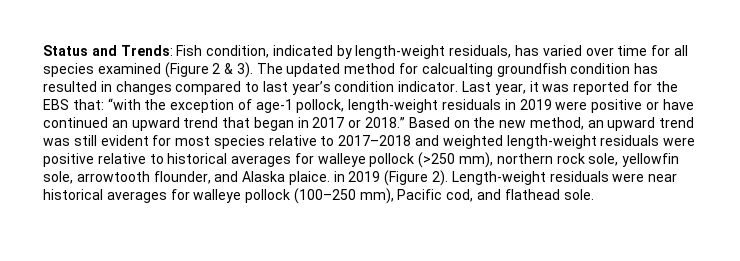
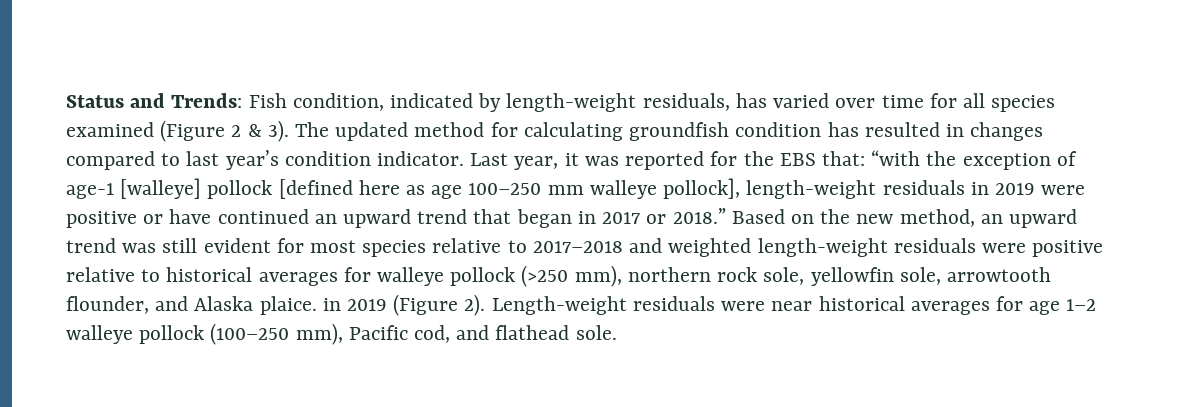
- The updated method for calcualting groundfish condition has resulted in changes compared to last year’s condition indicator.
+ The updated method for calculating groundfish condition has resulted in changes compared to last year’s condition indicator.
- Last year, it was reported for the EBS that: “with the exception of age-1 pollock, length-weight residuals in 2019 were positive or have continued an upward trend that began in 2017 or 2018.”
+ Last year, it was reported for the EBS that: “with the exception of age-1 [walleye] pollock [defined here as age 100–250 mm walleye pollock], length-weight residuals in 2019 were positive or have continued an upward trend that began in 2017 or 2018.”
- Length-weight residuals were near historical averages for walleye pollock (100–250 mm), Pacific cod, and flathead sole.
+ Length-weight residuals were near historical averages for age 1–2 walleye pollock (100–250 mm), Pacific cod, and flathead sole.

